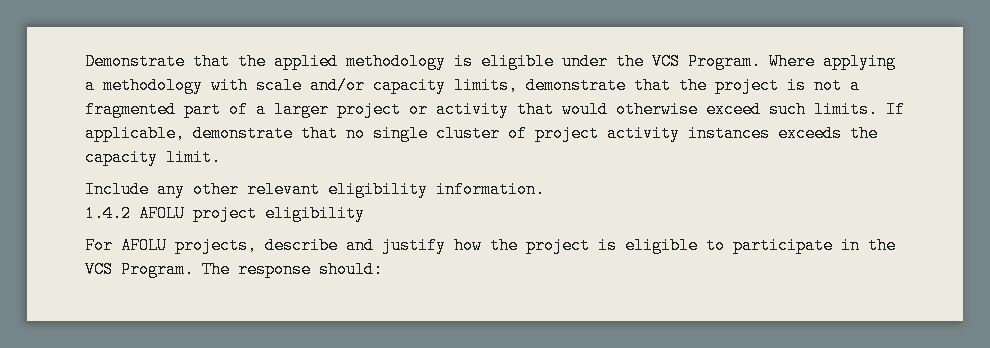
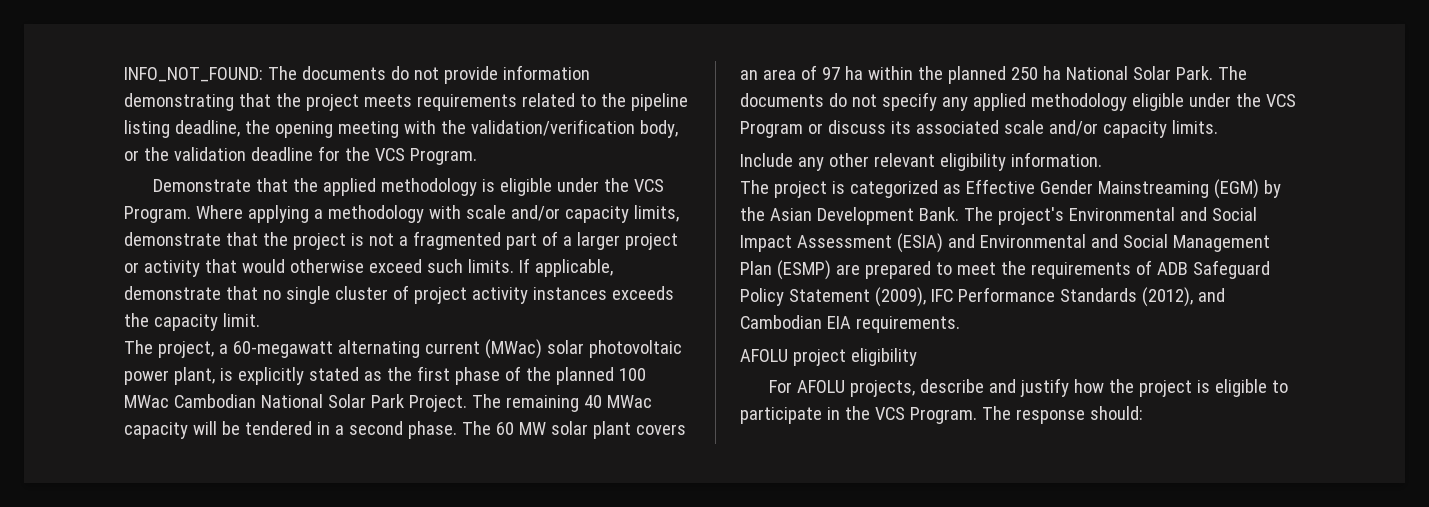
+ INFO_NOT_FOUND: The documents do not provide information demonstrating that the project meets requirements related to the pipeline listing deadline, the opening meeting with the validation/verification body, or the validation deadline for the VCS Program.
+ The project, a 60-megawatt alternating current (MWac) solar photovoltaic power plant, is explicitly stated as the first phase of the planned 100 MWac Cambodian National Solar Park Project. The remaining 40 MWac capacity will be tendered in a second phase. The 60 MW solar plant covers an area of 97 ha within the planned 250 ha National Solar Park. The documents do not specify any applied methodology eligible under the VCS Program or discuss its associated scale and/or capacity limits.
- 1.4.2 AFOLU project eligibility
+ The project is categorized as Effective Gender Mainstreaming (EGM) by the Asian Development Bank. The project's Environmental and Social Impact Assessment (ESIA) and Environmental and Social Management Plan (ESMP) are prepared to meet the requirements of ADB Safeguard Policy Statement (2009), IFC Performance Standards (2012), and Cambodian EIA requirements.
+ AFOLU project eligibility

